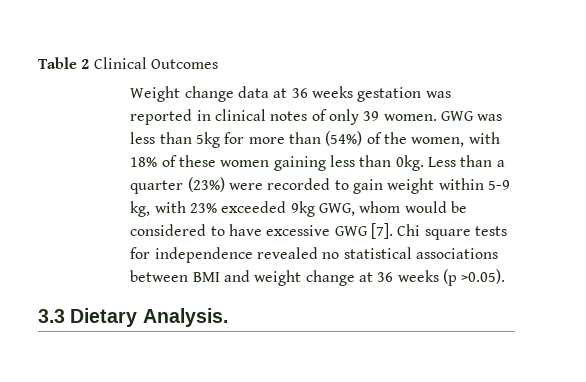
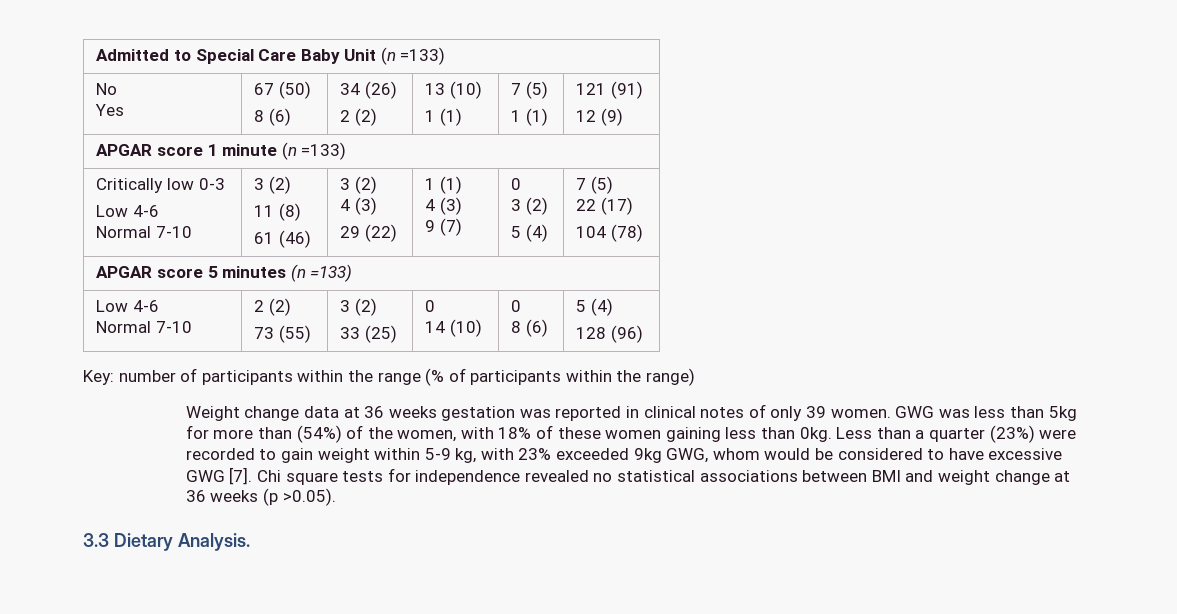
- Table 2 Clinical Outcomes
+ Admitted to Special Care Baby Unit (n =133)
+ No
+ Yes | 67 (50)
+ 8 (6) | 34 (26)
+ 2 (2) | 13 (10)
+ 1 (1) | 7 (5)
+ 1 (1) | 121 (91)
+ 12 (9)
+ APGAR score 1 minute (n =133)
+ Critically low 0-3
+ Low 4-6
+ Normal 7-10 | 3 (2)
+ 11 (8)
+ 61 (46) | 3 (2)
+ 4 (3)
+ 29 (22) | 1 (1)
+ 4 (3)
+ 9 (7) | 0
+ 3 (2)
+ 5 (4) | 7 (5)
+ 22 (17)
+ 104 (78)
+ APGAR score 5 minutes (n =133)
+ Low 4-6
+ Normal 7-10 | 2 (2)
+ 73 (55) | 3 (2)
+ 33 (25) | 0
+ 14 (10) | 0
+ 8 (6) | 5 (4)
+ 128 (96)
+ Key: number of participants within the range (% of participants within the range)

